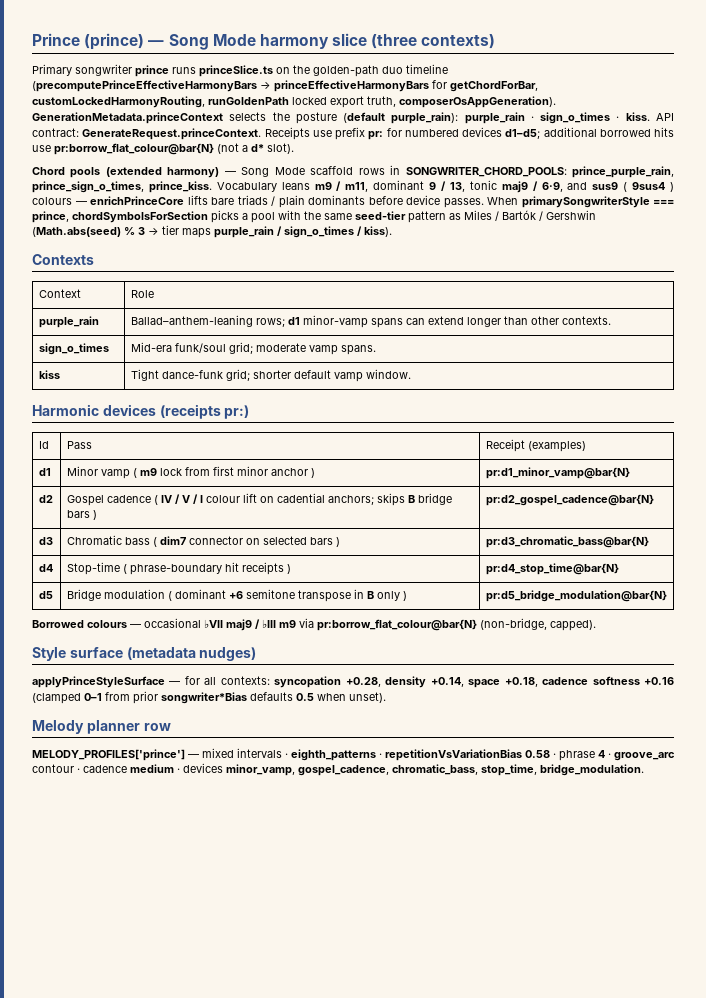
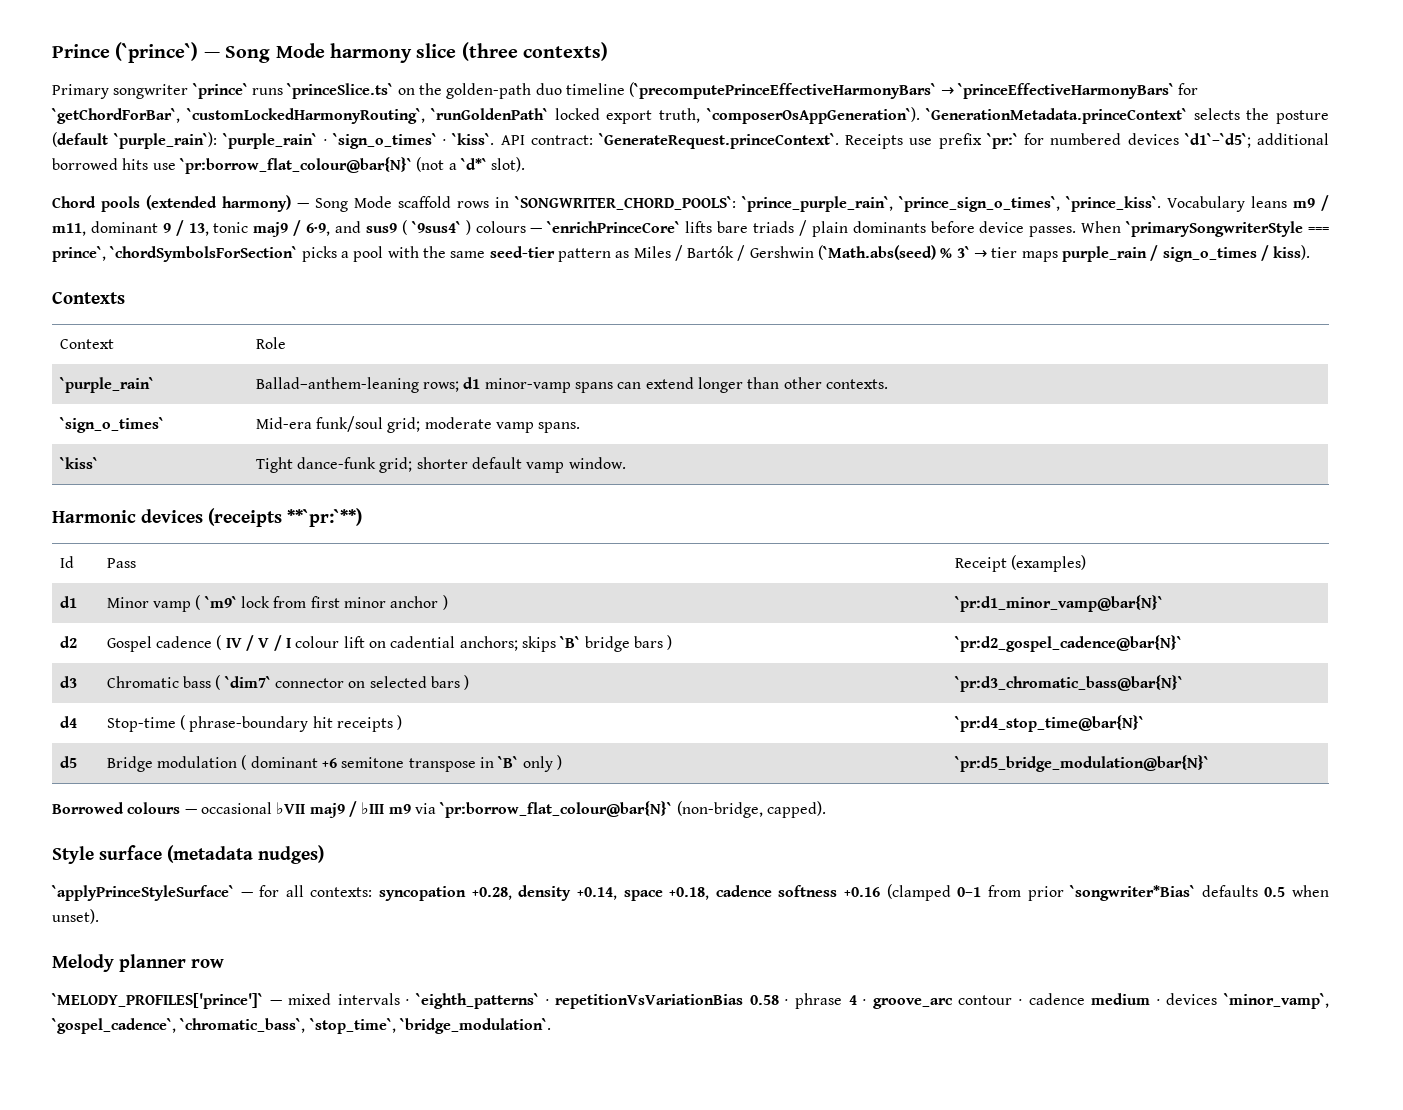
- Prince (prince) — Song Mode harmony slice (three contexts)
+ Prince (`prince`) — Song Mode harmony slice (three contexts)
- Primary songwriter prince runs princeSlice.ts on the golden-path duo timeline (precomputePrinceEffectiveHarmonyBars → princeEffectiveHarmonyBars for getChordForBar, customLockedHarmonyRouting, runGoldenPath locked export truth, composerOsAppGeneration). GenerationMetadata.princeContext selects the posture (default purple_rain): purple_rain · sign_o_times · kiss.
+ Primary songwriter `prince` runs `princeSlice.ts` on the golden-path duo timeline (`precomputePrinceEffectiveHarmonyBars` → `princeEffectiveHarmonyBars` for `getChordForBar`, `customLockedHarmonyRouting`, `runGoldenPath` locked export truth, `composerOsAppGeneration`). `GenerationMetadata.princeContext` selects the posture (default `purple_rain`): `purple_rain` · `sign_o_times` · `kiss`.
- API contract: GenerateRequest.princeContext. Receipts use prefix pr: for numbered devices d1–d5; additional borrowed hits use pr:borrow_flat_colour@bar{N} (not a d* slot).
+ API contract: `GenerateRequest.princeContext`. Receipts use prefix `pr:` for numbered devices `d1`–`d5`; additional borrowed hits use `pr:borrow_flat_colour@bar{N}` (not a `d*` slot).
- Chord pools (extended harmony) — Song Mode scaffold rows in SONGWRITER_CHORD_POOLS: prince_purple_rain, prince_sign_o_times, prince_kiss.
+ Chord pools (extended harmony) — Song Mode scaffold rows in `SONGWRITER_CHORD_POOLS`: `prince_purple_rain`, `prince_sign_o_times`, `prince_kiss`.
- Vocabulary leans m9 / m11, dominant 9 / 13, tonic maj9 / 6·9, and sus9 ( 9sus4 ) colours — enrichPrinceCore lifts bare triads / plain dominants before device passes.
+ Vocabulary leans m9 / m11, dominant 9 / 13, tonic maj9 / 6·9, and sus9 ( `9sus4` ) colours — `enrichPrinceCore` lifts bare triads / plain dominants before device passes.
- When primarySongwriterStyle === prince, chordSymbolsForSection picks a pool with the same seed-tier pattern as Miles / Bartók / Gershwin (Math.abs(seed) % 3 → tier maps purple_rain / sign_o_times / kiss).
+ When `primarySongwriterStyle === prince`, `chordSymbolsForSection` picks a pool with the same seed-tier pattern as Miles / Bartók / Gershwin (`Math.abs(seed) % 3` → tier maps purple_rain / sign_o_times / kiss).
- purple_rain | Ballad–anthem-leaning rows; d1 minor-vamp spans can extend longer than other contexts.
+ `purple_rain` | Ballad–anthem-leaning rows; d1 minor-vamp spans can extend longer than other contexts.
- sign_o_times | Mid-era funk/soul grid; moderate vamp spans.
+ `sign_o_times` | Mid-era funk/soul grid; moderate vamp spans.
- kiss | Tight dance-funk grid; shorter default vamp window.
+ `kiss` | Tight dance-funk grid; shorter default vamp window.
- Harmonic devices (receipts pr:)
+ Harmonic devices (receipts **`pr:`**)
- d1 | Minor vamp ( m9 lock from first minor anchor ) | pr:d1_minor_vamp@bar{N}
+ d1 | Minor vamp ( `m9` lock from first minor anchor ) | `pr:d1_minor_vamp@bar{N}`
- d2 | Gospel cadence ( IV / V / I colour lift on cadential anchors; skips B bridge bars ) | pr:d2_gospel_cadence@bar{N}
+ d2 | Gospel cadence ( IV / V / I colour lift on cadential anchors; skips `B` bridge bars ) | `pr:d2_gospel_cadence@bar{N}`
- d3 | Chromatic bass ( dim7 connector on selected bars ) | pr:d3_chromatic_bass@bar{N}
+ d3 | Chromatic bass ( `dim7` connector on selected bars ) | `pr:d3_chromatic_bass@bar{N}`
- d4 | Stop-time ( phrase-boundary hit receipts ) | pr:d4_stop_time@bar{N}
+ d4 | Stop-time ( phrase-boundary hit receipts ) | `pr:d4_stop_time@bar{N}`
- d5 | Bridge modulation ( dominant +6 semitone transpose in B only ) | pr:d5_bridge_modulation@bar{N}
+ d5 | Bridge modulation ( dominant +6 semitone transpose in `B` only ) | `pr:d5_bridge_modulation@bar{N}`
- Borrowed colours — occasional ♭VII maj9 / ♭III m9 via pr:borrow_flat_colour@bar{N} (non-bridge, capped).
+ Borrowed colours — occasional ♭VII maj9 / ♭III m9 via `pr:borrow_flat_colour@bar{N}` (non-bridge, capped).
- applyPrinceStyleSurface — for all contexts: syncopation +0.28, density +0.14, space +0.18, cadence softness +0.16 (clamped 0–1 from prior songwriter*Bias defaults 0.5 when unset).
+ `applyPrinceStyleSurface` — for all contexts: syncopation +0.28, density +0.14, space +0.18, cadence softness +0.16 (clamped 0–1 from prior `songwriter*Bias` defaults 0.5 when unset).
- MELODY_PROFILES['prince'] — mixed intervals · eighth_patterns · repetitionVsVariationBias 0.58 · phrase 4 · groove_arc contour · cadence medium · devices minor_vamp, gospel_cadence, chromatic_bass, stop_time, bridge_modulation.
+ `MELODY_PROFILES['prince']` — mixed intervals · `eighth_patterns` · repetitionVsVariationBias 0.58 · phrase 4 · groove_arc contour · cadence medium · devices `minor_vamp`, `gospel_cadence`, `chromatic_bass`, `stop_time`, `bridge_modulation`.

